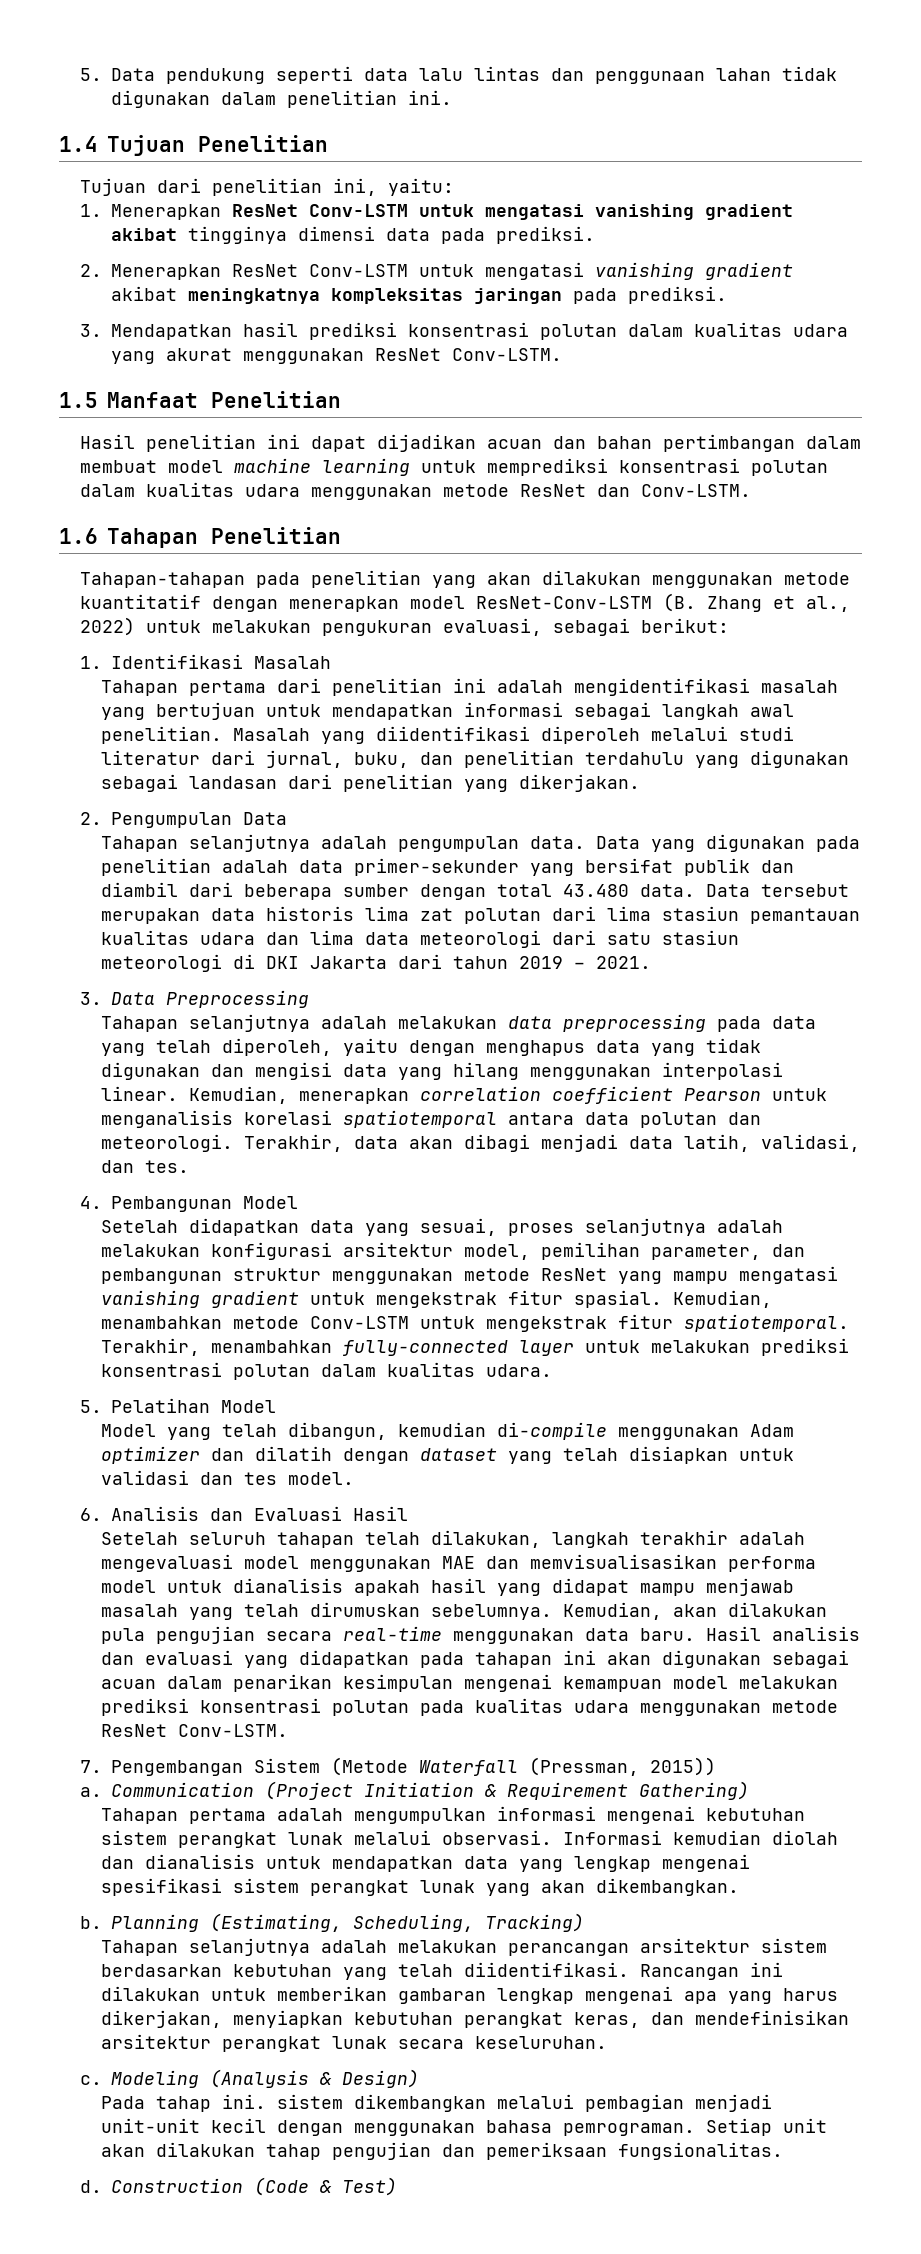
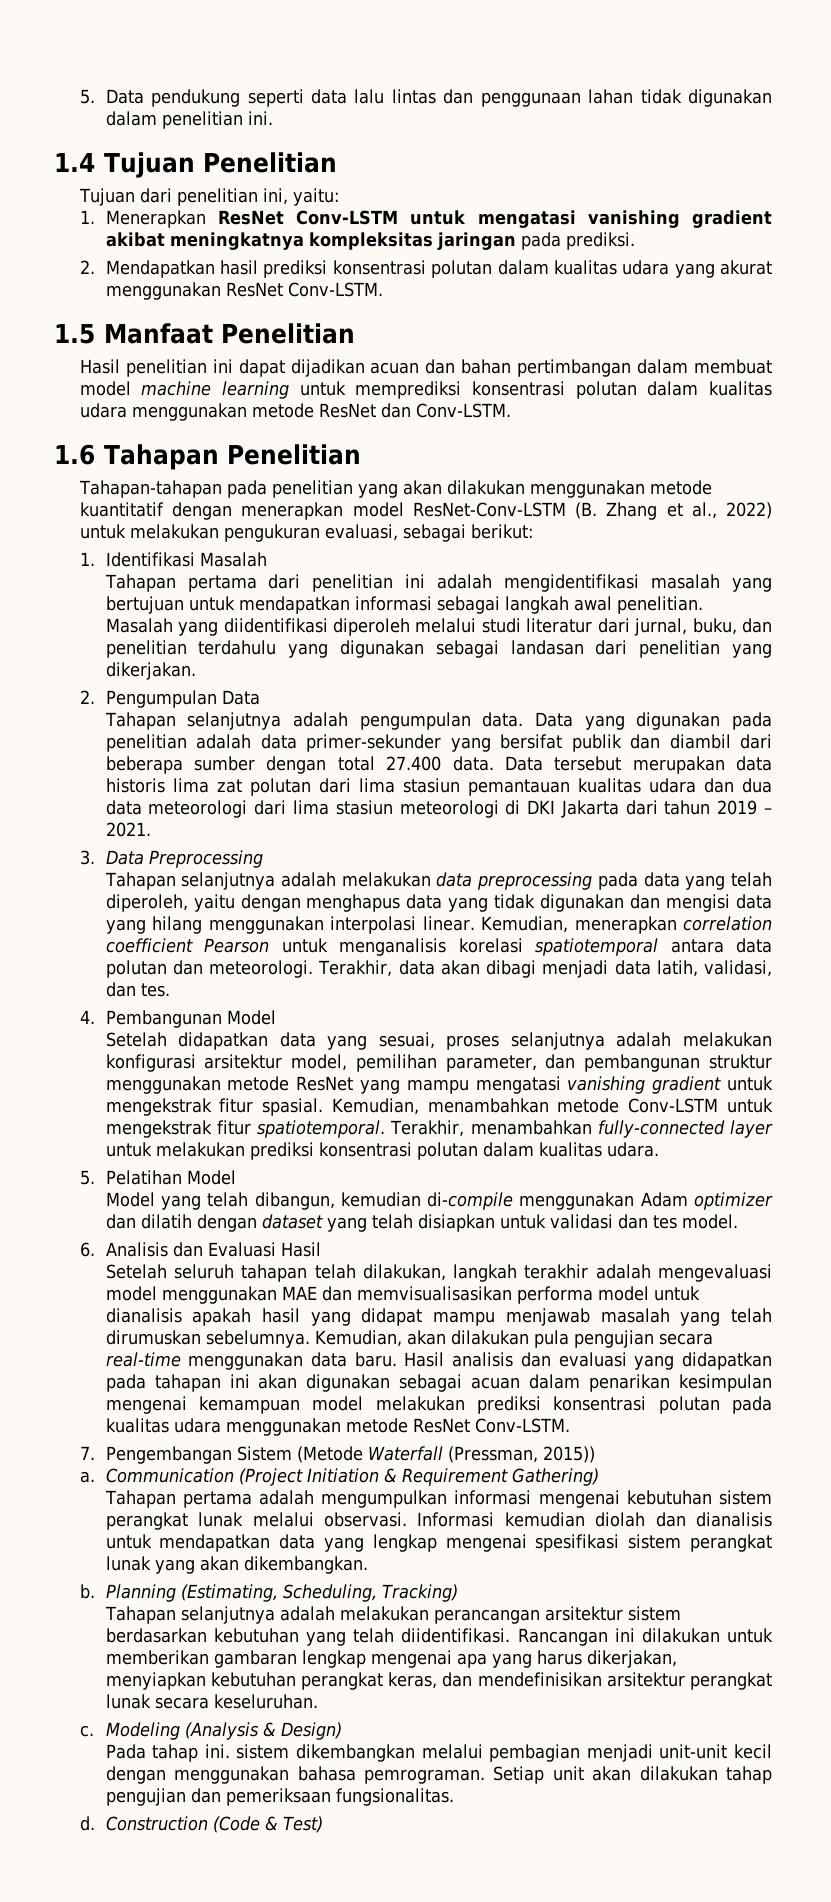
- 1. Menerapkan ResNet Conv-LSTM untuk mengatasi vanishing gradient akibat tingginya dimensi data pada prediksi.
- 2. Menerapkan ResNet Conv-LSTM untuk mengatasi vanishing gradient akibat meningkatnya kompleksitas jaringan pada prediksi.
+ 1. Menerapkan ResNet Conv-LSTM untuk mengatasi vanishing gradient akibat meningkatnya kompleksitas jaringan pada prediksi.
- 3. Mendapatkan hasil prediksi konsentrasi polutan dalam kualitas udara yang akurat menggunakan ResNet Conv-LSTM.
+ 2. Mendapatkan hasil prediksi konsentrasi polutan dalam kualitas udara yang akurat menggunakan ResNet Conv-LSTM.
- Data yang digunakan pada penelitian adalah data primer-sekunder yang bersifat publik dan diambil dari beberapa sumber dengan total 43.480 data.
+ Data yang digunakan pada penelitian adalah data primer-sekunder yang bersifat publik dan diambil dari beberapa sumber dengan total 27.400 data.
- Data tersebut merupakan data historis lima zat polutan dari lima stasiun pemantauan kualitas udara dan lima data meteorologi dari satu stasiun meteorologi di DKI Jakarta dari tahun 2019 – 2021.
+ Data tersebut merupakan data historis lima zat polutan dari lima stasiun pemantauan kualitas udara dan dua data meteorologi dari lima stasiun meteorologi di DKI Jakarta dari tahun 2019 – 2021.

